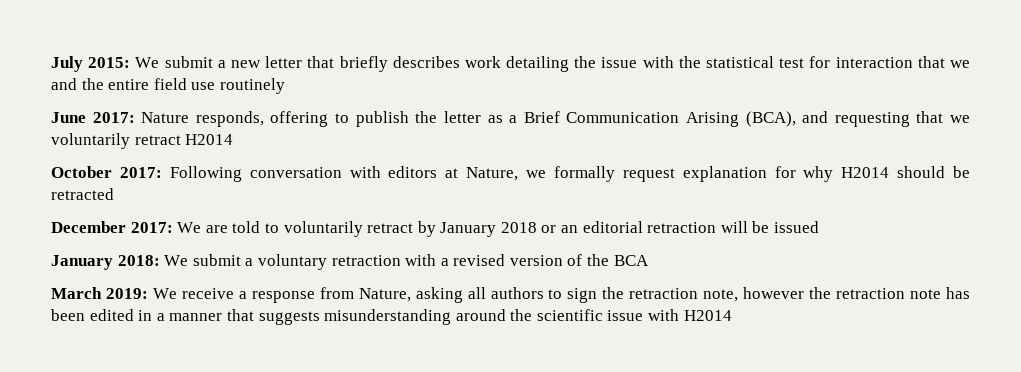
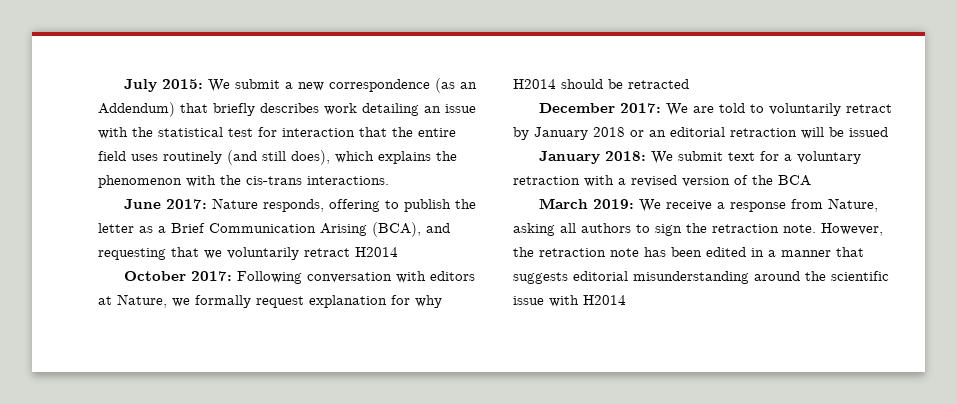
- July 2015: We submit a new letter that briefly describes work detailing the issue with the statistical test for interaction that we and the entire field use routinely
+ July 2015: We submit a new correspondence (as an Addendum) that briefly describes work detailing an issue with the statistical test for interaction that the entire field uses routinely (and still does), which explains the phenomenon with the cis-trans interactions.
- January 2018: We submit a voluntary retraction with a revised version of the BCA
+ January 2018: We submit text for a voluntary retraction with a revised version of the BCA
- March 2019: We receive a response from Nature, asking all authors to sign the retraction note, however the retraction note has been edited in a manner that suggests misunderstanding around the scientific issue with H2014
+ March 2019: We receive a response from Nature, asking all authors to sign the retraction note. However, the retraction note has been edited in a manner that suggests editorial misunderstanding around the scientific issue with H2014

